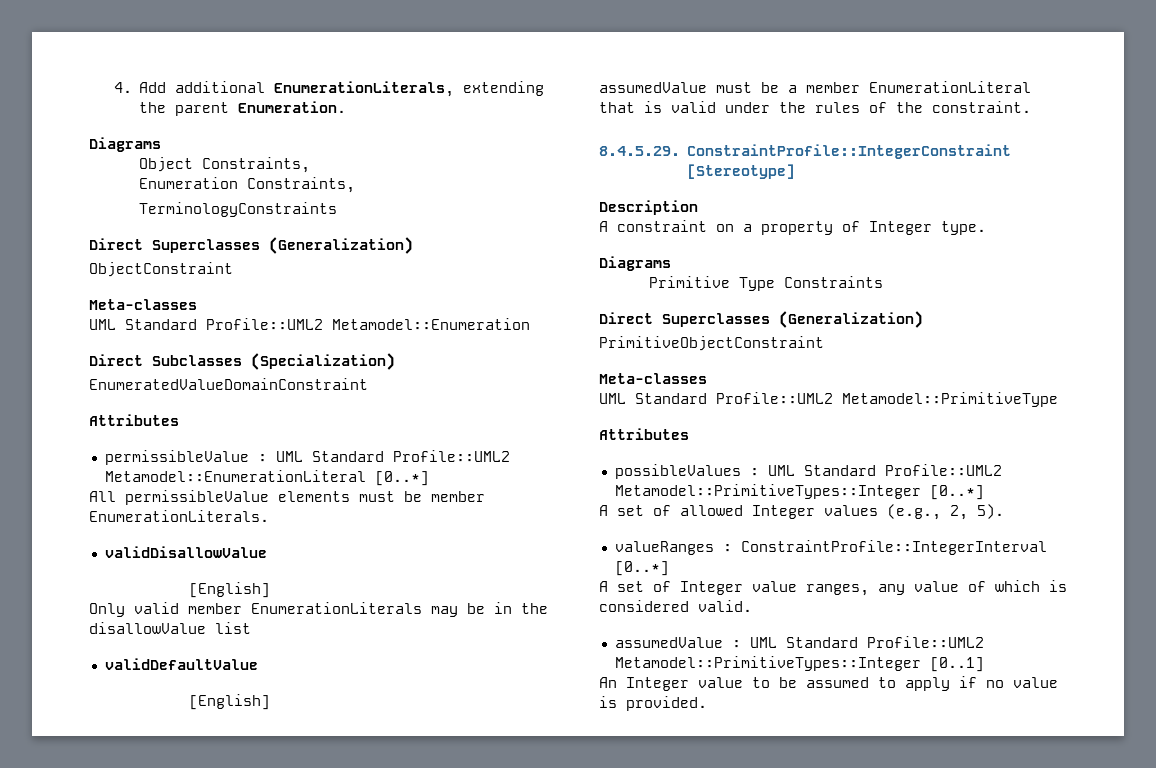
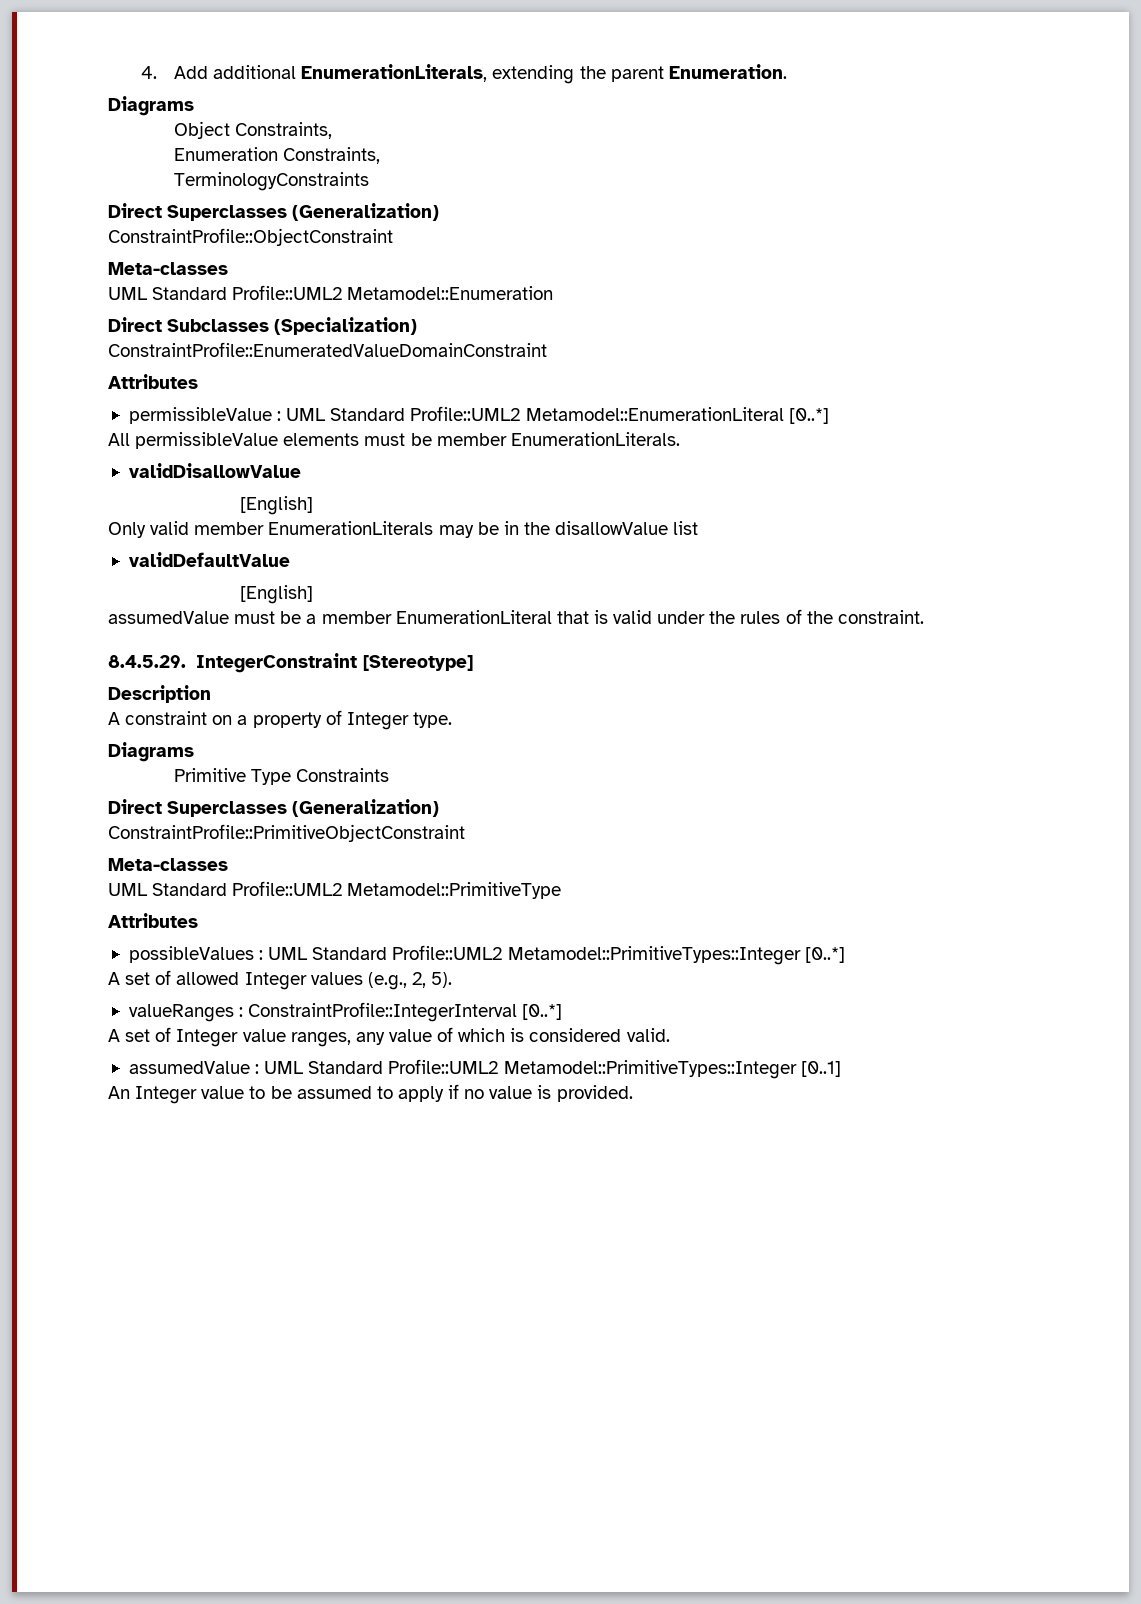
- ObjectConstraint
+ ConstraintProfile::ObjectConstraint
- EnumeratedValueDomainConstraint
+ ConstraintProfile::EnumeratedValueDomainConstraint
- 8.4.5.29. ConstraintProfile::IntegerConstraint [Stereotype]
+ 8.4.5.29. IntegerConstraint [Stereotype]
- PrimitiveObjectConstraint
+ ConstraintProfile::PrimitiveObjectConstraint

